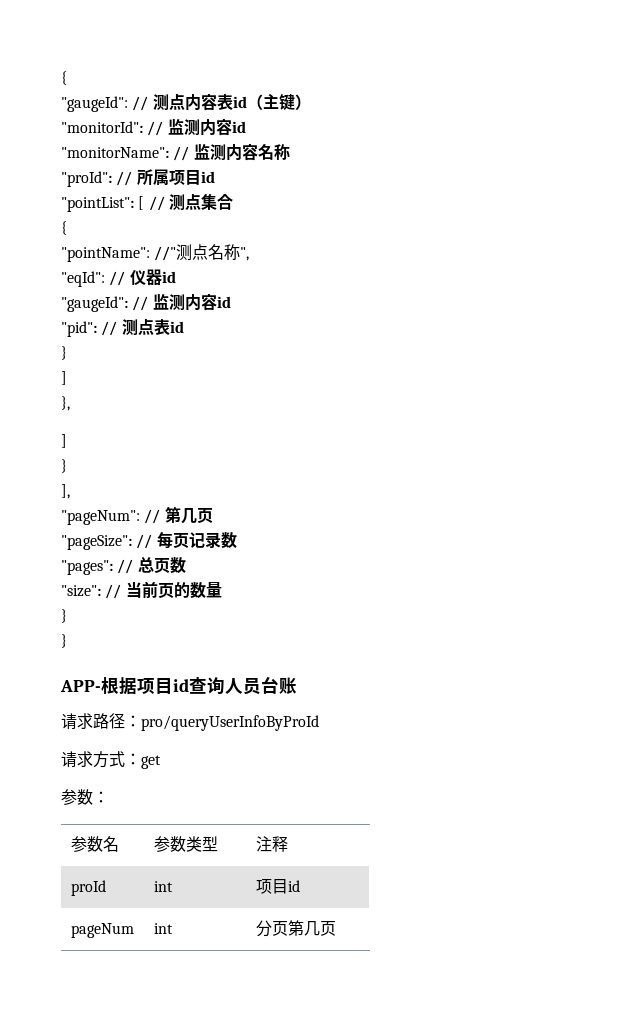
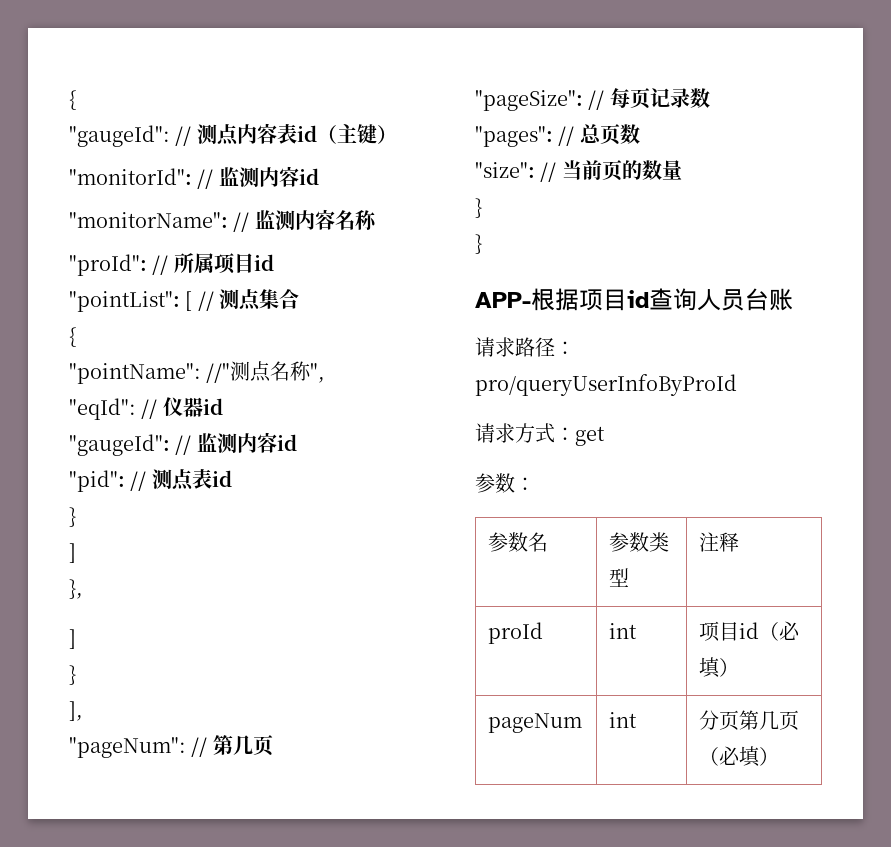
- proId | int | 项目id
+ proId | int | 项目id（必填）
- pageNum | int | 分页第几页
+ pageNum | int | 分页第几页（必填）

